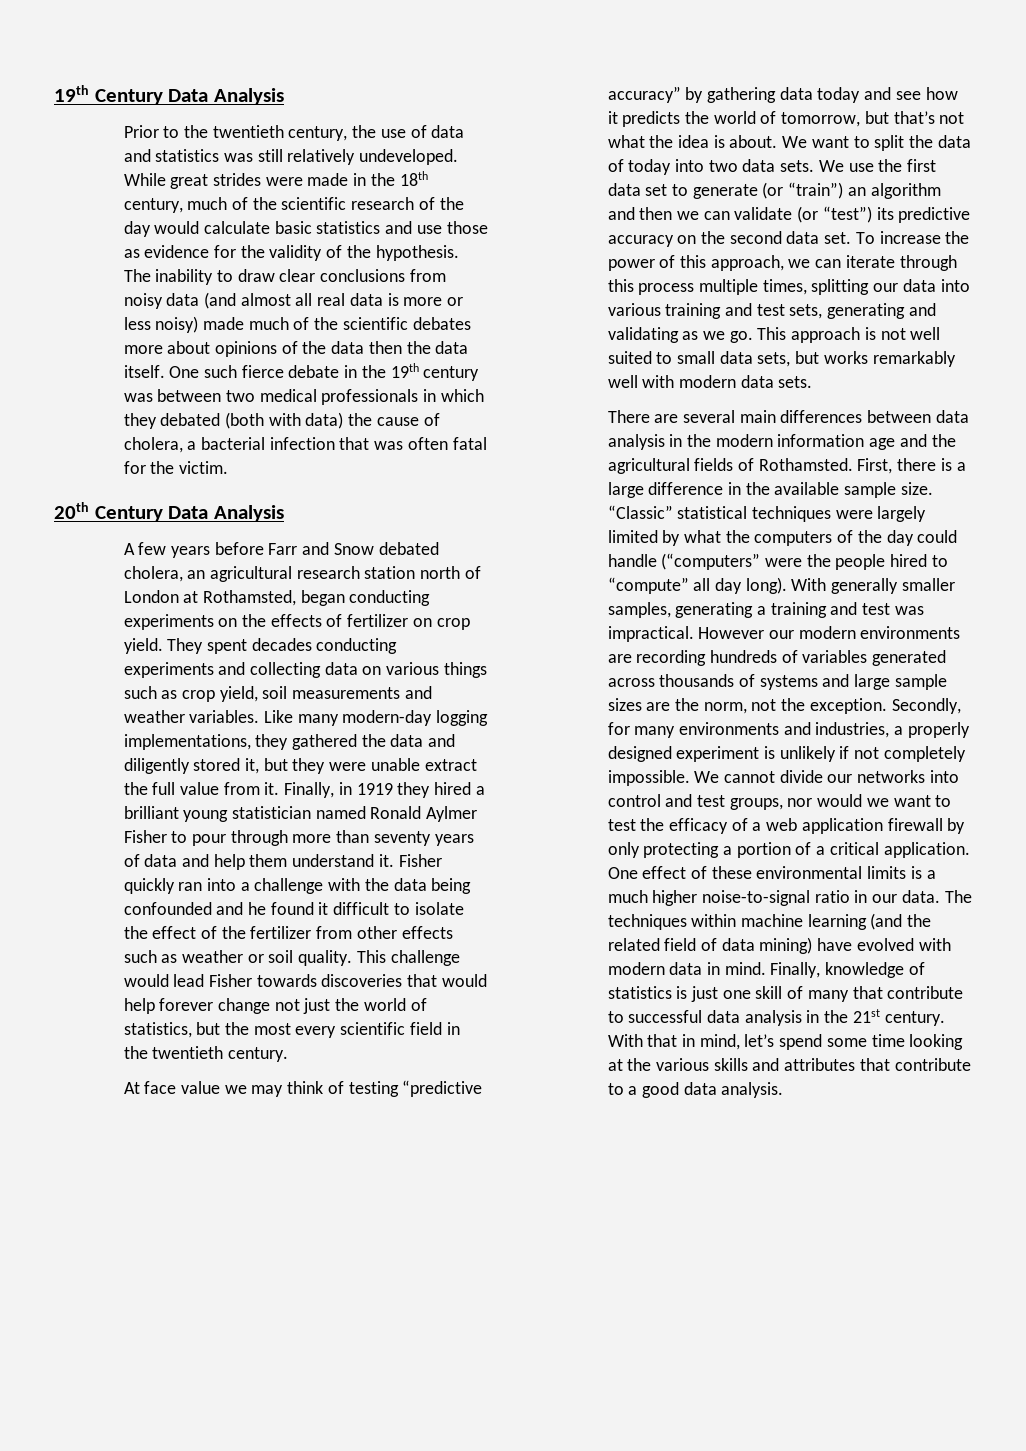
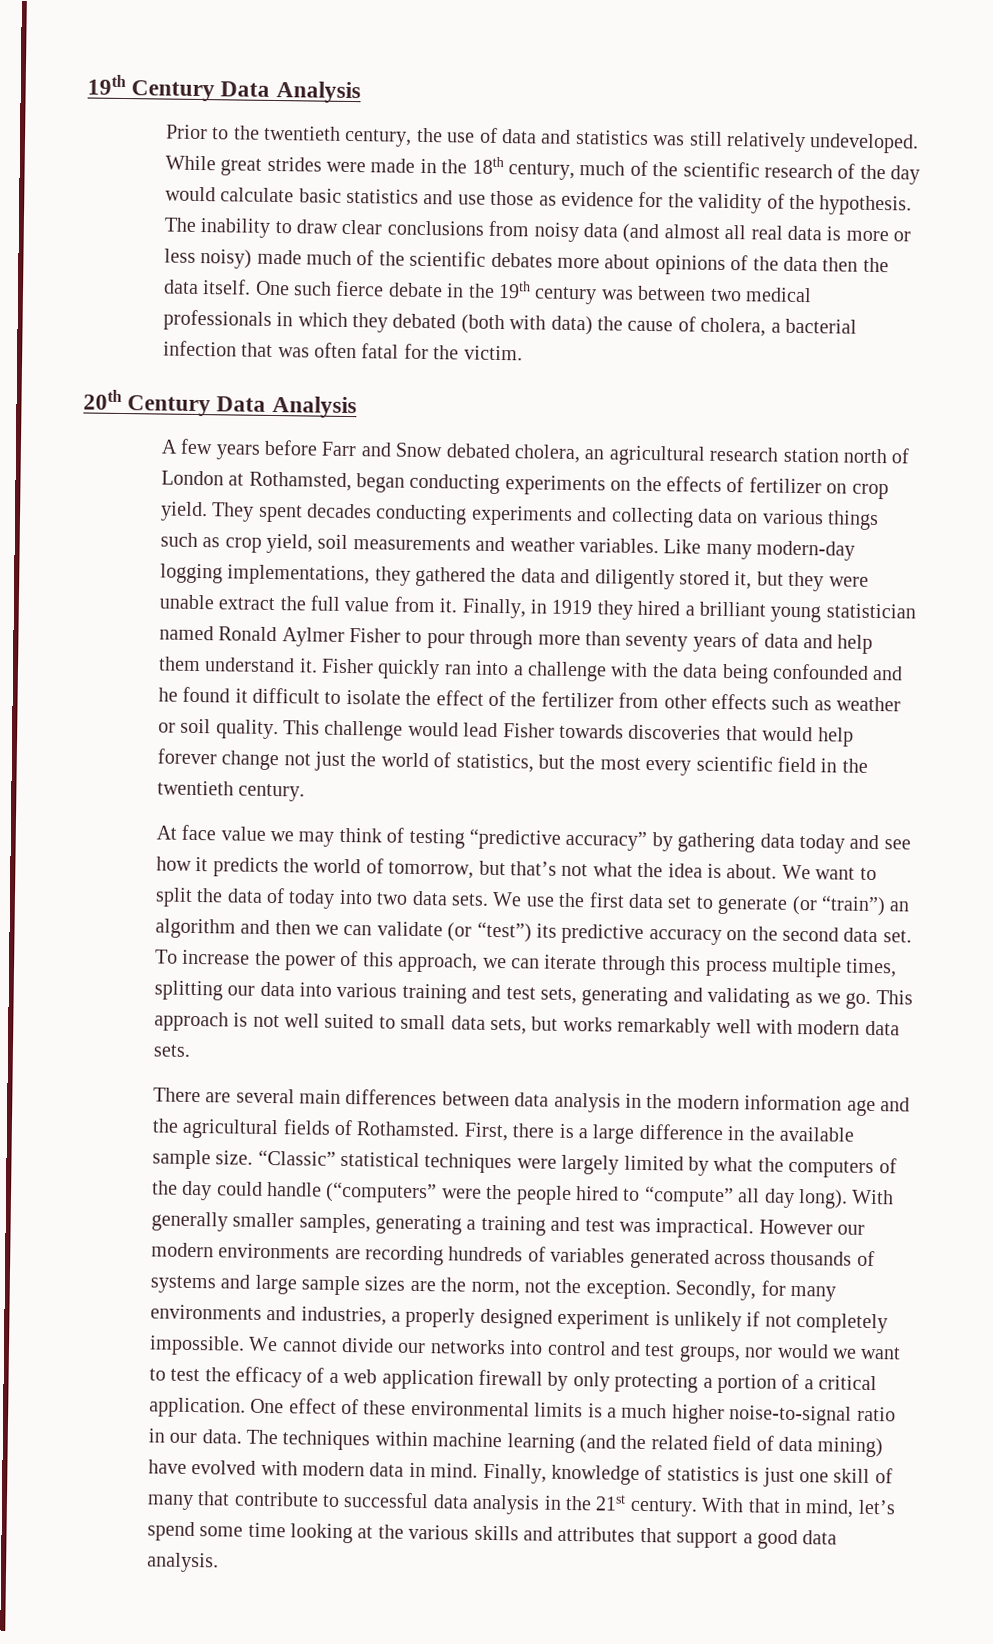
- With that in mind, let’s spend some time looking at the various skills and attributes that contribute to a good data analysis.
+ With that in mind, let’s spend some time looking at the various skills and attributes that support a good data analysis.

